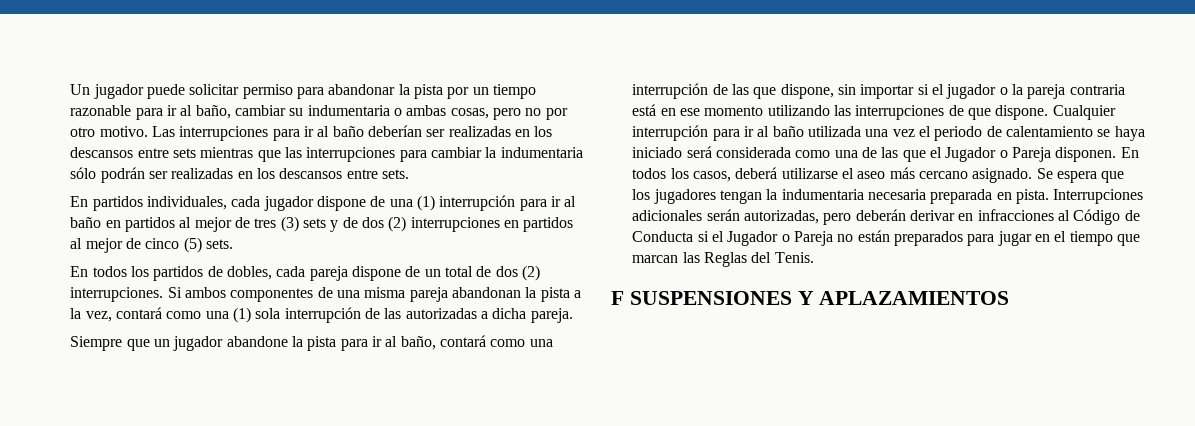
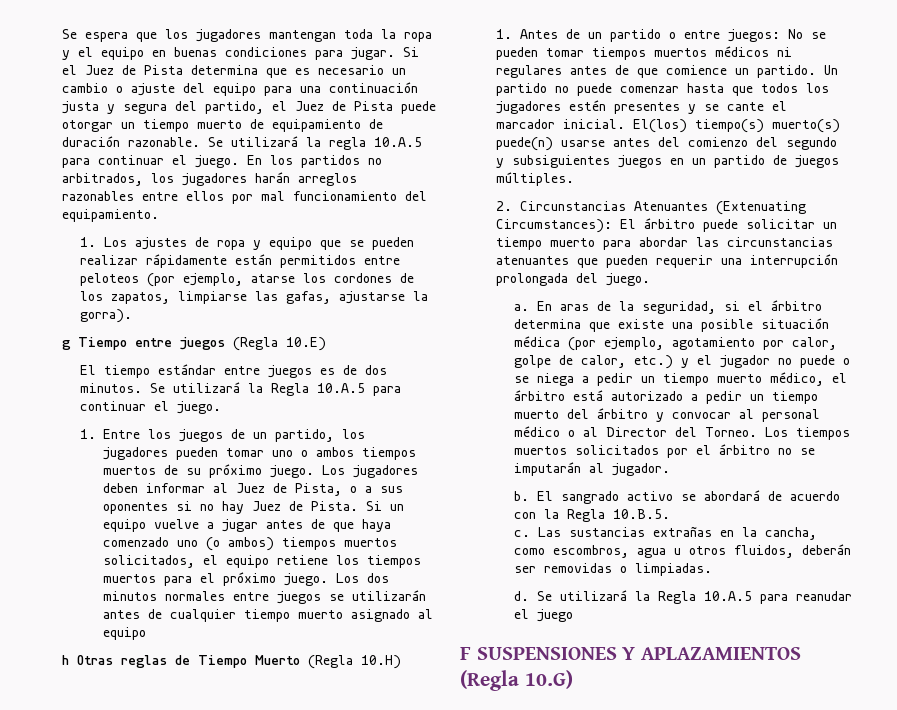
- Un jugador puede solicitar permiso para abandonar la pista por un tiempo razonable para ir al baño, cambiar su indumentaria o ambas cosas, pero no por otro motivo. Las interrupciones para ir al baño deberían ser realizadas en los descansos entre sets mientras que las interrupciones para cambiar la indumentaria sólo podrán ser realizadas en los descansos entre sets.
- En partidos individuales, cada jugador dispone de una (1) interrupción para ir al baño en partidos al mejor de tres (3) sets y de dos (2) interrupciones en partidos al mejor de cinco (5) sets.
- En todos los partidos de dobles, cada pareja dispone de un total de dos (2) interrupciones. Si ambos componentes de una misma pareja abandonan la pista a la vez, contará como una (1) sola interrupción de las autorizadas a dicha pareja.
- Siempre que un jugador abandone la pista para ir al baño, contará como una interrupción de las que dispone, sin importar si el jugador o la pareja contraria está en ese momento utilizando las interrupciones de que dispone. Cualquier interrupción para ir al baño utilizada una vez el periodo de calentamiento se haya iniciado será considerada como una de las que el Jugador o Pareja disponen. En todos los casos, deberá utilizarse el aseo más cercano asignado. Se espera que los jugadores tengan la indumentaria necesaria preparada en pista. Interrupciones adicionales serán autorizadas, pero deberán derivar en infracciones al Código de Conducta si el Jugador o Pareja no están preparados para jugar en el tiempo que marcan las Reglas del Tenis.
+ Se espera que los jugadores mantengan toda la ropa y el equipo en buenas condiciones para jugar. Si el Juez de Pista determina que es necesario un cambio o ajuste del equipo para una continuación justa y segura del partido, el Juez de Pista puede otorgar un tiempo muerto de equipamiento de duración razonable. Se utilizará la regla 10.A.5 para continuar el juego. En los partidos no arbitrados, los jugadores harán arreglos razonables entre ellos por mal funcionamiento del equipamiento.
+ 1. Los ajustes de ropa y equipo que se pueden realizar rápidamente están permitidos entre peloteos (por ejemplo, atarse los cordones de los zapatos, limpiarse las gafas, ajustarse la gorra).
+ g Tiempo entre juegos (Regla 10.E)
+ El tiempo estándar entre juegos es de dos minutos. Se utilizará la Regla 10.A.5 para continuar el juego.
+ 1. Entre los juegos de un partido, los jugadores pueden tomar uno o ambos tiempos muertos de su próximo juego. Los jugadores deben informar al Juez de Pista, o a sus oponentes si no hay Juez de Pista. Si un equipo vuelve a jugar antes de que haya comenzado uno (o ambos) tiempos muertos solicitados, el equipo retiene los tiempos muertos para el próximo juego. Los dos minutos normales entre juegos se utilizarán antes de cualquier tiempo muerto asignado al equipo
+ h Otras reglas de Tiempo Muerto (Regla 10.H)
+ 1. Antes de un partido o entre juegos: No se pueden tomar tiempos muertos médicos ni regulares antes de que comience un partido. Un partido no puede comenzar hasta que todos los jugadores estén presentes y se cante el marcador inicial. El(los) tiempo(s) muerto(s) puede(n) usarse antes del comienzo del segundo y subsiguientes juegos en un partido de juegos múltiples.
+ 2. Circunstancias Atenuantes (Extenuating Circumstances): El árbitro puede solicitar un tiempo muerto para abordar las circunstancias atenuantes que pueden requerir una interrupción prolongada del juego.
+ a. En aras de la seguridad, si el árbitro determina que existe una posible situación médica (por ejemplo, agotamiento por calor, golpe de calor, etc.) y el jugador no puede o se niega a pedir un tiempo muerto médico, el árbitro está autorizado a pedir un tiempo muerto del árbitro y convocar al personal médico o al Director del Torneo. Los tiempos muertos solicitados por el árbitro no se imputarán al jugador.
+ b. El sangrado activo se abordará de acuerdo con la Regla 10.B.5.
+ c. Las sustancias extrañas en la cancha, como escombros, agua u otros fluidos, deberán ser removidas o limpiadas.
+ d. Se utilizará la Regla 10.A.5 para reanudar el juego
- F SUSPENSIONES Y APLAZAMIENTOS
+ F SUSPENSIONES Y APLAZAMIENTOS (Regla 10.G)

